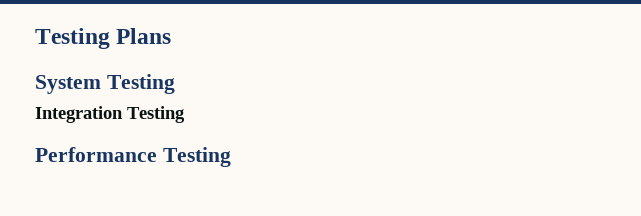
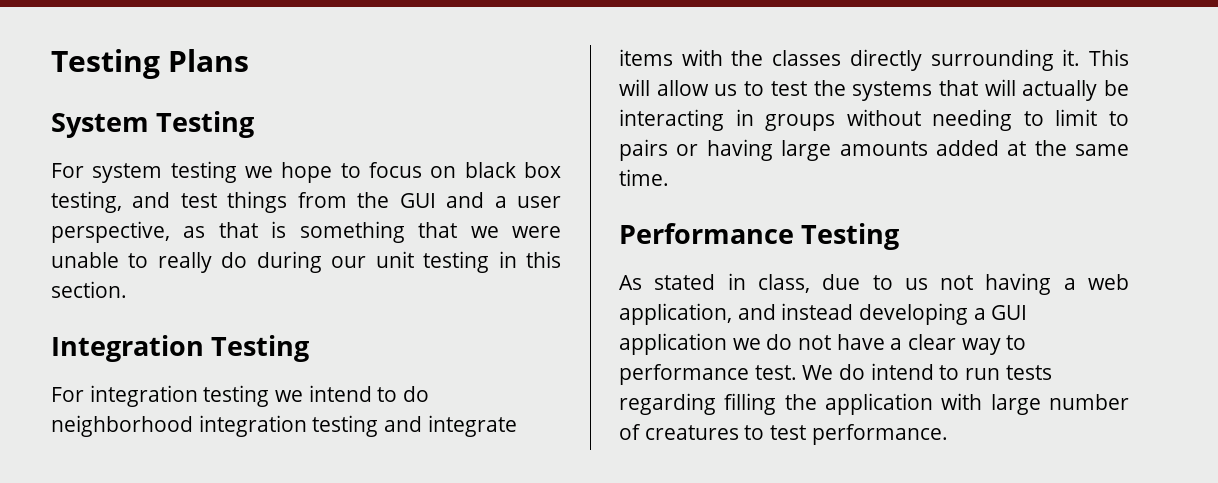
+ For system testing we hope to focus on black box testing, and test things from the GUI and a user perspective, as that is something that we were unable to really do during our unit testing in this section.
  Integration Testing
+ For integration testing we intend to do neighborhood integration testing and integrate items with the classes directly surrounding it. This will allow us to test the systems that will actually be interacting in groups without needing to limit to pairs or having large amounts added at the same time.
  Performance Testing
+ As stated in class, due to us not having a web application, and instead developing a GUI application we do not have a clear way to performance test. We do intend to run tests regarding filling the application with large number of creatures to test performance.

